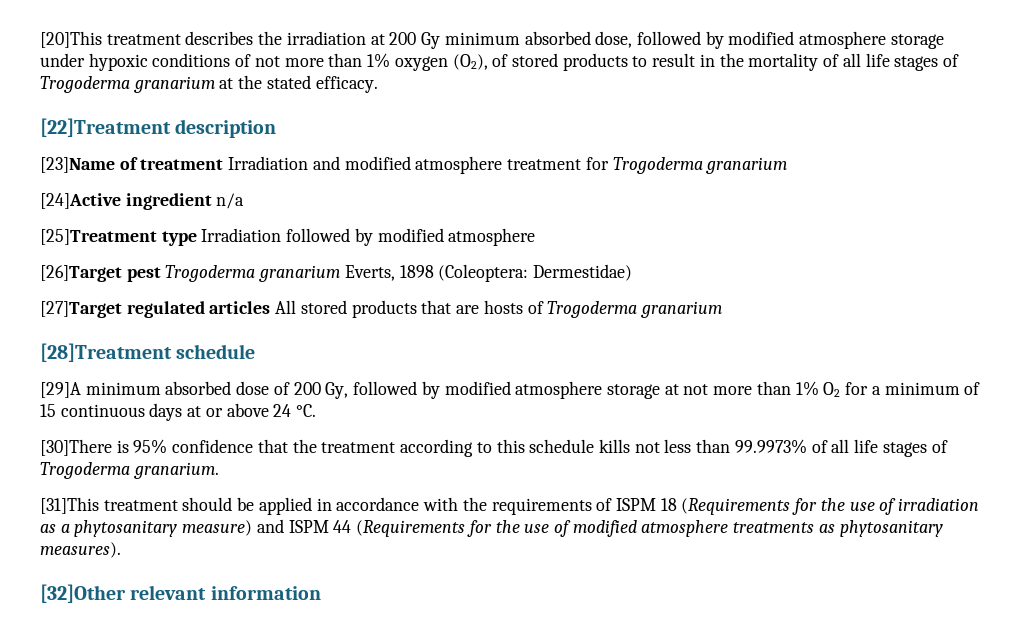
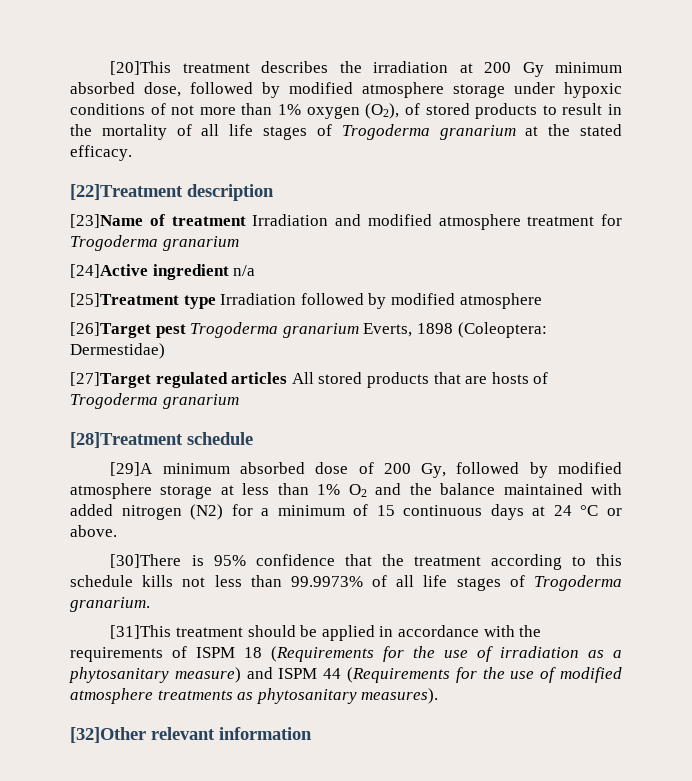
- [29]A minimum absorbed dose of 200 Gy, followed by modified atmosphere storage at not more than 1% O2 for a minimum of 15 continuous days at or above 24 °C.
+ [29]A minimum absorbed dose of 200 Gy, followed by modified atmosphere storage at less than 1% O2 and the balance maintained with added nitrogen (N2) for a minimum of 15 continuous days at 24 °C or above.

